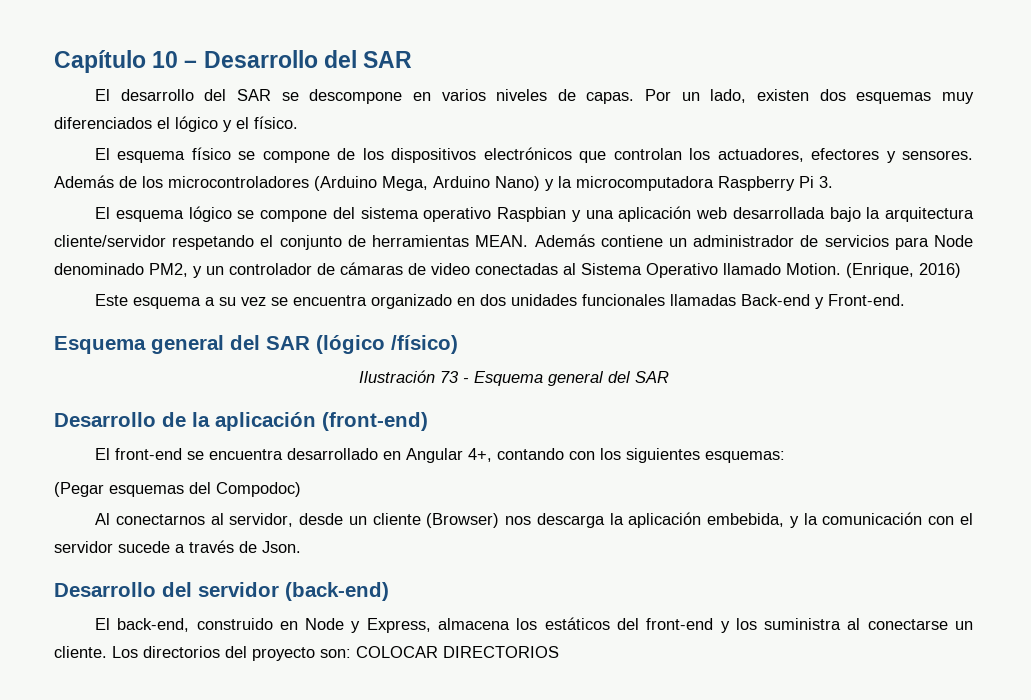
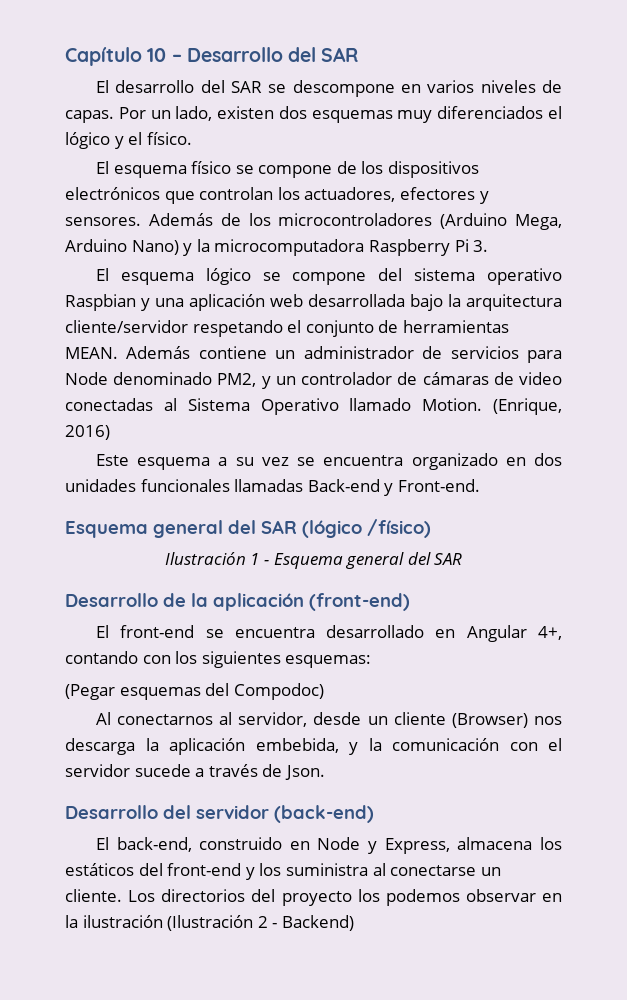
- Ilustración 73 - Esquema general del SAR
+ Ilustración 1 - Esquema general del SAR
- Los directorios del proyecto son: COLOCAR DIRECTORIOS
+ Los directorios del proyecto los podemos observar en la ilustración (Ilustración 2 - Backend)

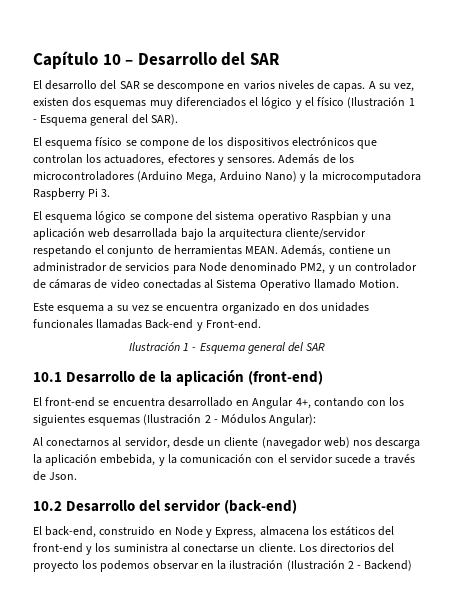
- Por un lado, existen dos esquemas muy diferenciados el lógico y el físico.
+ A su vez, existen dos esquemas muy diferenciados el lógico y el físico (Ilustración 1 - Esquema general del SAR).
- Además contiene un administrador de servicios para Node denominado PM2, y un controlador de cámaras de video conectadas al Sistema Operativo llamado Motion. (Enrique, 2016)
+ Además, contiene un administrador de servicios para Node denominado PM2, y un controlador de cámaras de video conectadas al Sistema Operativo llamado Motion.
- Esquema general del SAR (lógico /físico)
- Desarrollo de la aplicación (front-end)
+ 10.1 Desarrollo de la aplicación (front-end)
- El front-end se encuentra desarrollado en Angular 4+, contando con los siguientes esquemas:
- (Pegar esquemas del Compodoc)
+ El front-end se encuentra desarrollado en Angular 4+, contando con los siguientes esquemas (Ilustración 2 - Módulos Angular):
- Al conectarnos al servidor, desde un cliente (Browser) nos descarga la aplicación embebida, y la comunicación con el servidor sucede a través de Json.
+ Al conectarnos al servidor, desde un cliente (navegador web) nos descarga la aplicación embebida, y la comunicación con el servidor sucede a través de Json.
- Desarrollo del servidor (back-end)
+ 10.2 Desarrollo del servidor (back-end)

